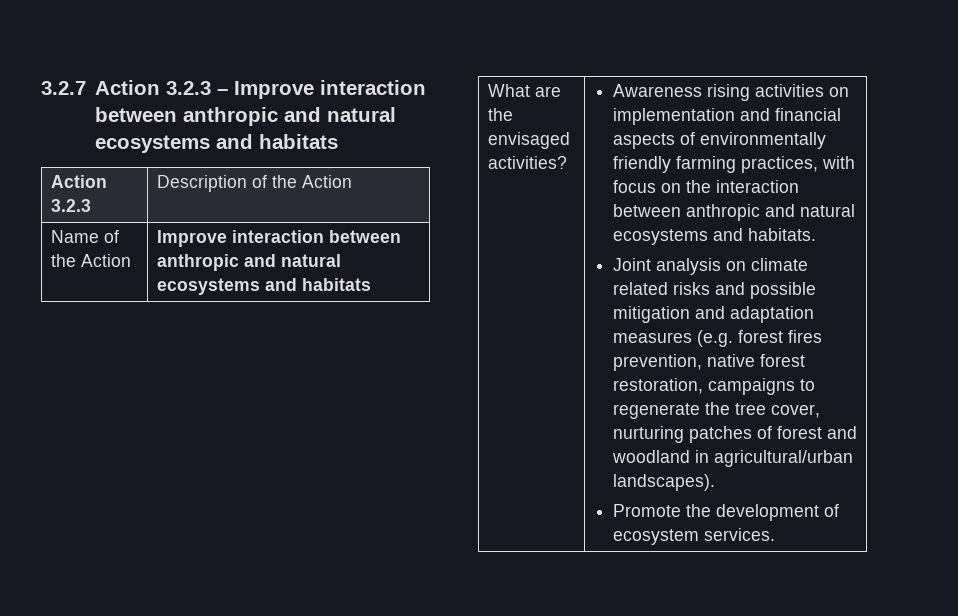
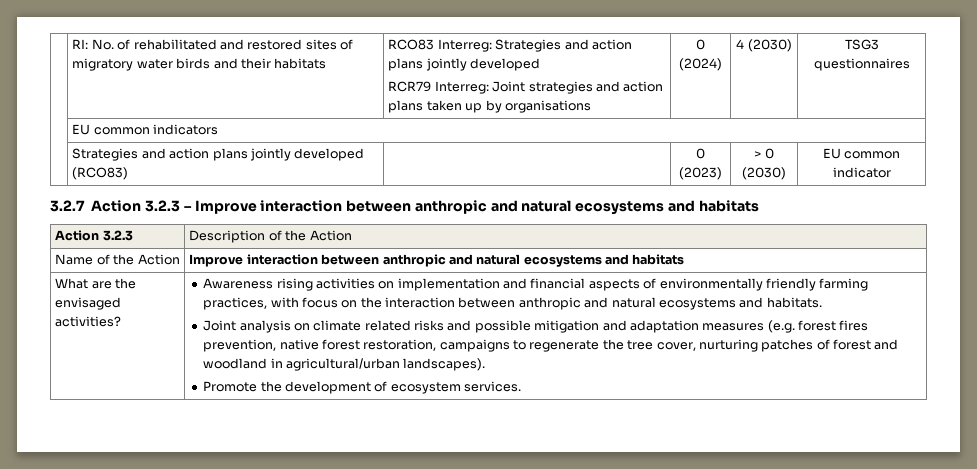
+ | RI: No. of rehabilitated and restored sites of migratory water birds and their habitats | RCO83 Interreg: Strategies and action plans jointly developed
+ RCR79 Interreg: Joint strategies and action plans taken up by organisations | 0 (2024) | 4 (2030) | TSG3 questionnaires
+ | EU common indicators
+ | Strategies and action plans jointly developed (RCO83) | | 0 (2023) | > 0 (2030) | EU common indicator

